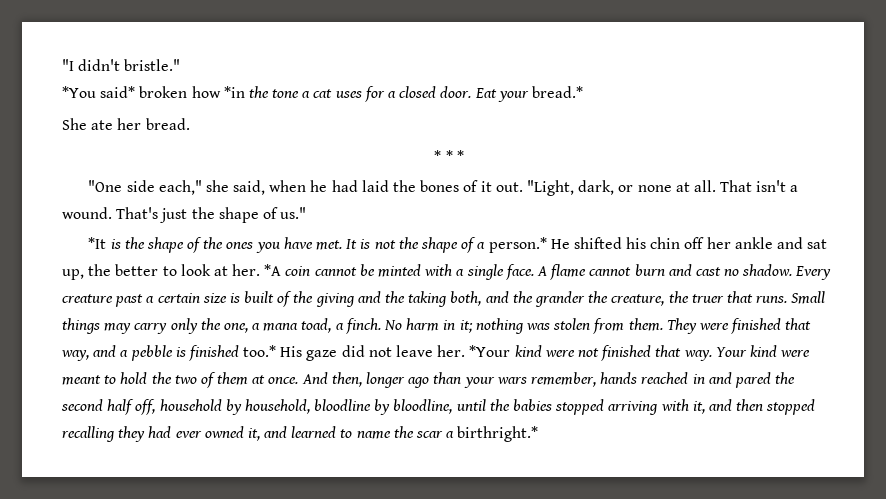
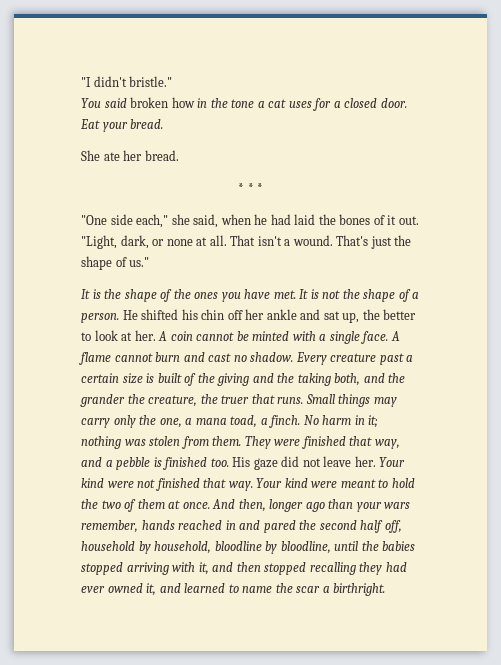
- *You said* broken how *in the tone a cat uses for a closed door.
+ You said broken how in the tone a cat uses for a closed door.
- Eat your bread.*
+ Eat your bread.
- *It is the shape of the ones you have met.
+ It is the shape of the ones you have met.
- It is not the shape of a person.* He shifted his chin off her ankle and sat up, the better to look at her.
+ It is not the shape of a person. He shifted his chin off her ankle and sat up, the better to look at her.
- *A coin cannot be minted with a single face.
+ A coin cannot be minted with a single face.
- They were finished that way, and a pebble is finished too.* His gaze did not leave her.
+ They were finished that way, and a pebble is finished too. His gaze did not leave her.
- *Your kind were not finished that way.
+ Your kind were not finished that way.
- And then, longer ago than your wars remember, hands reached in and pared the second half off, household by household, bloodline by bloodline, until the babies stopped arriving with it, and then stopped recalling they had ever owned it, and learned to name the scar a birthright.*
+ And then, longer ago than your wars remember, hands reached in and pared the second half off, household by household, bloodline by bloodline, until the babies stopped arriving with it, and then stopped recalling they had ever owned it, and learned to name the scar a birthright.

